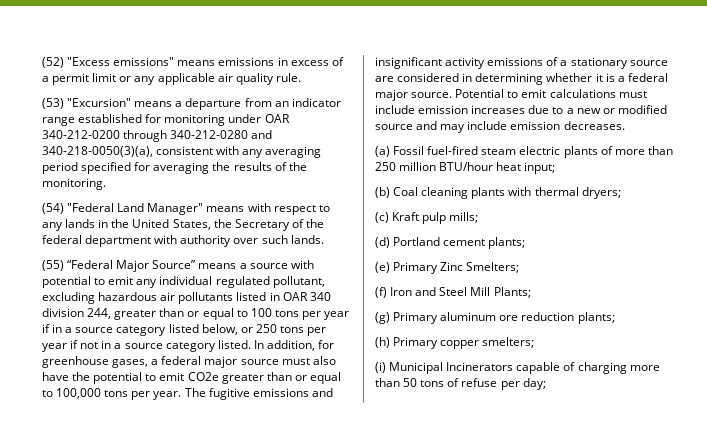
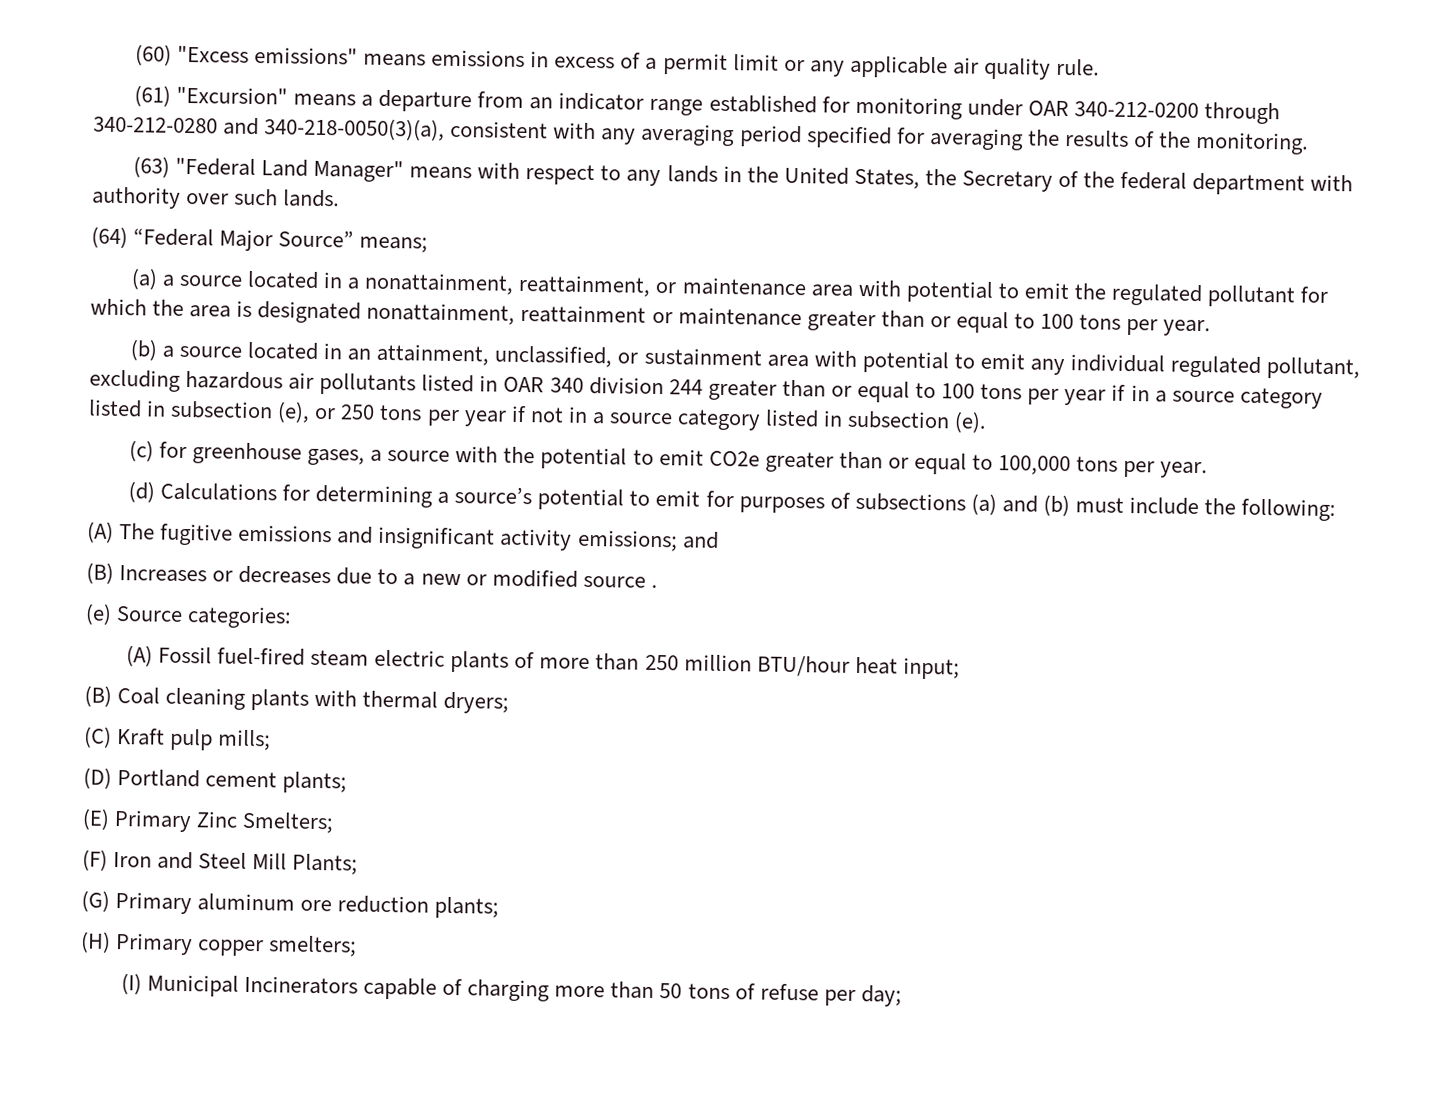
- (52) "Excess emissions" means emissions in excess of a permit limit or any applicable air quality rule.
+ (60) "Excess emissions" means emissions in excess of a permit limit or any applicable air quality rule.
- (53) "Excursion" means a departure from an indicator range established for monitoring under OAR 340-212-0200 through 340-212-0280 and 340-218-0050(3)(a), consistent with any averaging period specified for averaging the results of the monitoring.
+ (61) "Excursion" means a departure from an indicator range established for monitoring under OAR 340-212-0200 through 340-212-0280 and 340-218-0050(3)(a), consistent with any averaging period specified for averaging the results of the monitoring.
- (54) "Federal Land Manager" means with respect to any lands in the United States, the Secretary of the federal department with authority over such lands.
+ (63) "Federal Land Manager" means with respect to any lands in the United States, the Secretary of the federal department with authority over such lands.
- (55) “Federal Major Source” means a source with potential to emit any individual regulated pollutant, excluding hazardous air pollutants listed in OAR 340 division 244, greater than or equal to 100 tons per year if in a source category listed below, or 250 tons per year if not in a source category listed. In addition, for greenhouse gases, a federal major source must also have the potential to emit CO2e greater than or equal to 100,000 tons per year. The fugitive emissions and insignificant activity emissions of a stationary source are considered in determining whether it is a federal major source. Potential to emit calculations must include emission increases due to a new or modified source and may include emission decreases.
- (a) Fossil fuel-fired steam electric plants of more than 250 million BTU/hour heat input;
+ (64) “Federal Major Source” means;
+ (a) a source located in a nonattainment, reattainment, or maintenance area with potential to emit the regulated pollutant for which the area is designated nonattainment, reattainment or maintenance greater than or equal to 100 tons per year.
+ (b) a source located in an attainment, unclassified, or sustainment area with potential to emit any individual regulated pollutant, excluding hazardous air pollutants listed in OAR 340 division 244 greater than or equal to 100 tons per year if in a source category listed in subsection (e), or 250 tons per year if not in a source category listed in subsection (e).
+ (c) for greenhouse gases, a source with the potential to emit CO2e greater than or equal to 100,000 tons per year.
+ (d) Calculations for determining a source’s potential to emit for purposes of subsections (a) and (b) must include the following:
+ (A) The fugitive emissions and insignificant activity emissions; and
+ (B) Increases or decreases due to a new or modified source .
+ (e) Source categories:
+ (A) Fossil fuel-fired steam electric plants of more than 250 million BTU/hour heat input;
- (b) Coal cleaning plants with thermal dryers;
+ (B) Coal cleaning plants with thermal dryers;
- (c) Kraft pulp mills;
+ (C) Kraft pulp mills;
- (d) Portland cement plants;
+ (D) Portland cement plants;
- (e) Primary Zinc Smelters;
+ (E) Primary Zinc Smelters;
- (f) Iron and Steel Mill Plants;
+ (F) Iron and Steel Mill Plants;
- (g) Primary aluminum ore reduction plants;
+ (G) Primary aluminum ore reduction plants;
- (h) Primary copper smelters;
+ (H) Primary copper smelters;
- (i) Municipal Incinerators capable of charging more than 50 tons of refuse per day;
+ (I) Municipal Incinerators capable of charging more than 50 tons of refuse per day;

